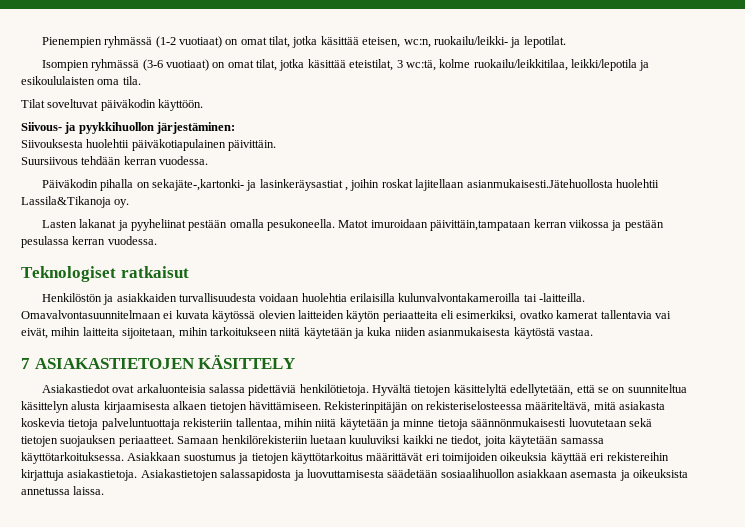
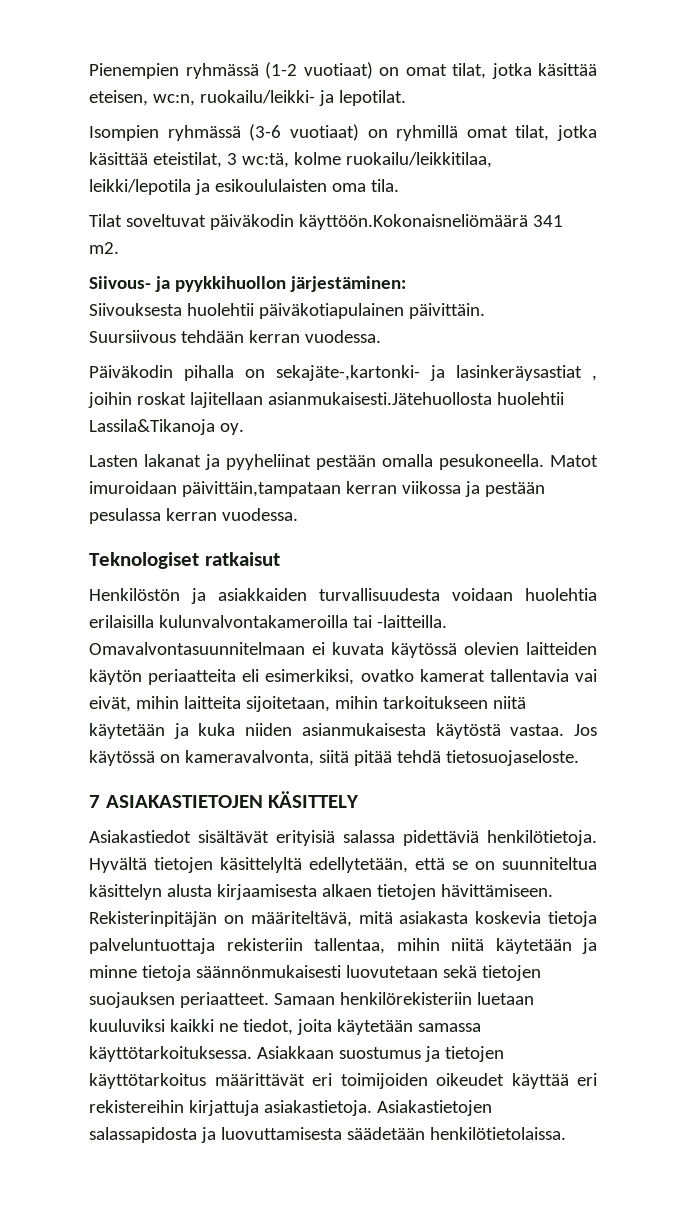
- Isompien ryhmässä (3-6 vuotiaat) on omat tilat, jotka käsittää eteistilat, 3 wc:tä, kolme ruokailu/leikkitilaa, leikki/lepotila ja esikoululaisten oma tila.
+ Isompien ryhmässä (3-6 vuotiaat) on ryhmillä omat tilat, jotka käsittää eteistilat, 3 wc:tä, kolme ruokailu/leikkitilaa, leikki/lepotila ja esikoululaisten oma tila.
- Tilat soveltuvat päiväkodin käyttöön.
+ Tilat soveltuvat päiväkodin käyttöön.Kokonaisneliömäärä 341 m2.
+ Jos käytössä on kameravalvonta, siitä pitää tehdä tietosuojaseloste.
- Asiakastiedot ovat arkaluonteisia salassa pidettäviä henkilötietoja.
+ Asiakastiedot sisältävät erityisiä salassa pidettäviä henkilötietoja.
- Rekisterinpitäjän on rekisteriselosteessa määriteltävä, mitä asiakasta koskevia tietoja palveluntuottaja rekisteriin tallentaa, mihin niitä käytetään ja minne tietoja säännönmukaisesti luovutetaan sekä tietojen suojauksen periaatteet.
+ Rekisterinpitäjän on määriteltävä, mitä asiakasta koskevia tietoja palveluntuottaja rekisteriin tallentaa, mihin niitä käytetään ja minne tietoja säännönmukaisesti luovutetaan sekä tietojen suojauksen periaatteet.
- Asiakkaan suostumus ja tietojen käyttötarkoitus määrittävät eri toimijoiden oikeuksia käyttää eri rekistereihin kirjattuja asiakastietoja.
+ Asiakkaan suostumus ja tietojen käyttötarkoitus määrittävät eri toimijoiden oikeudet käyttää eri rekistereihin kirjattuja asiakastietoja.
- Asiakastietojen salassapidosta ja luovuttamisesta säädetään sosiaalihuollon asiakkaan asemasta ja oikeuksista annetussa laissa.
+ Asiakastietojen salassapidosta ja luovuttamisesta säädetään henkilötietolaissa.

